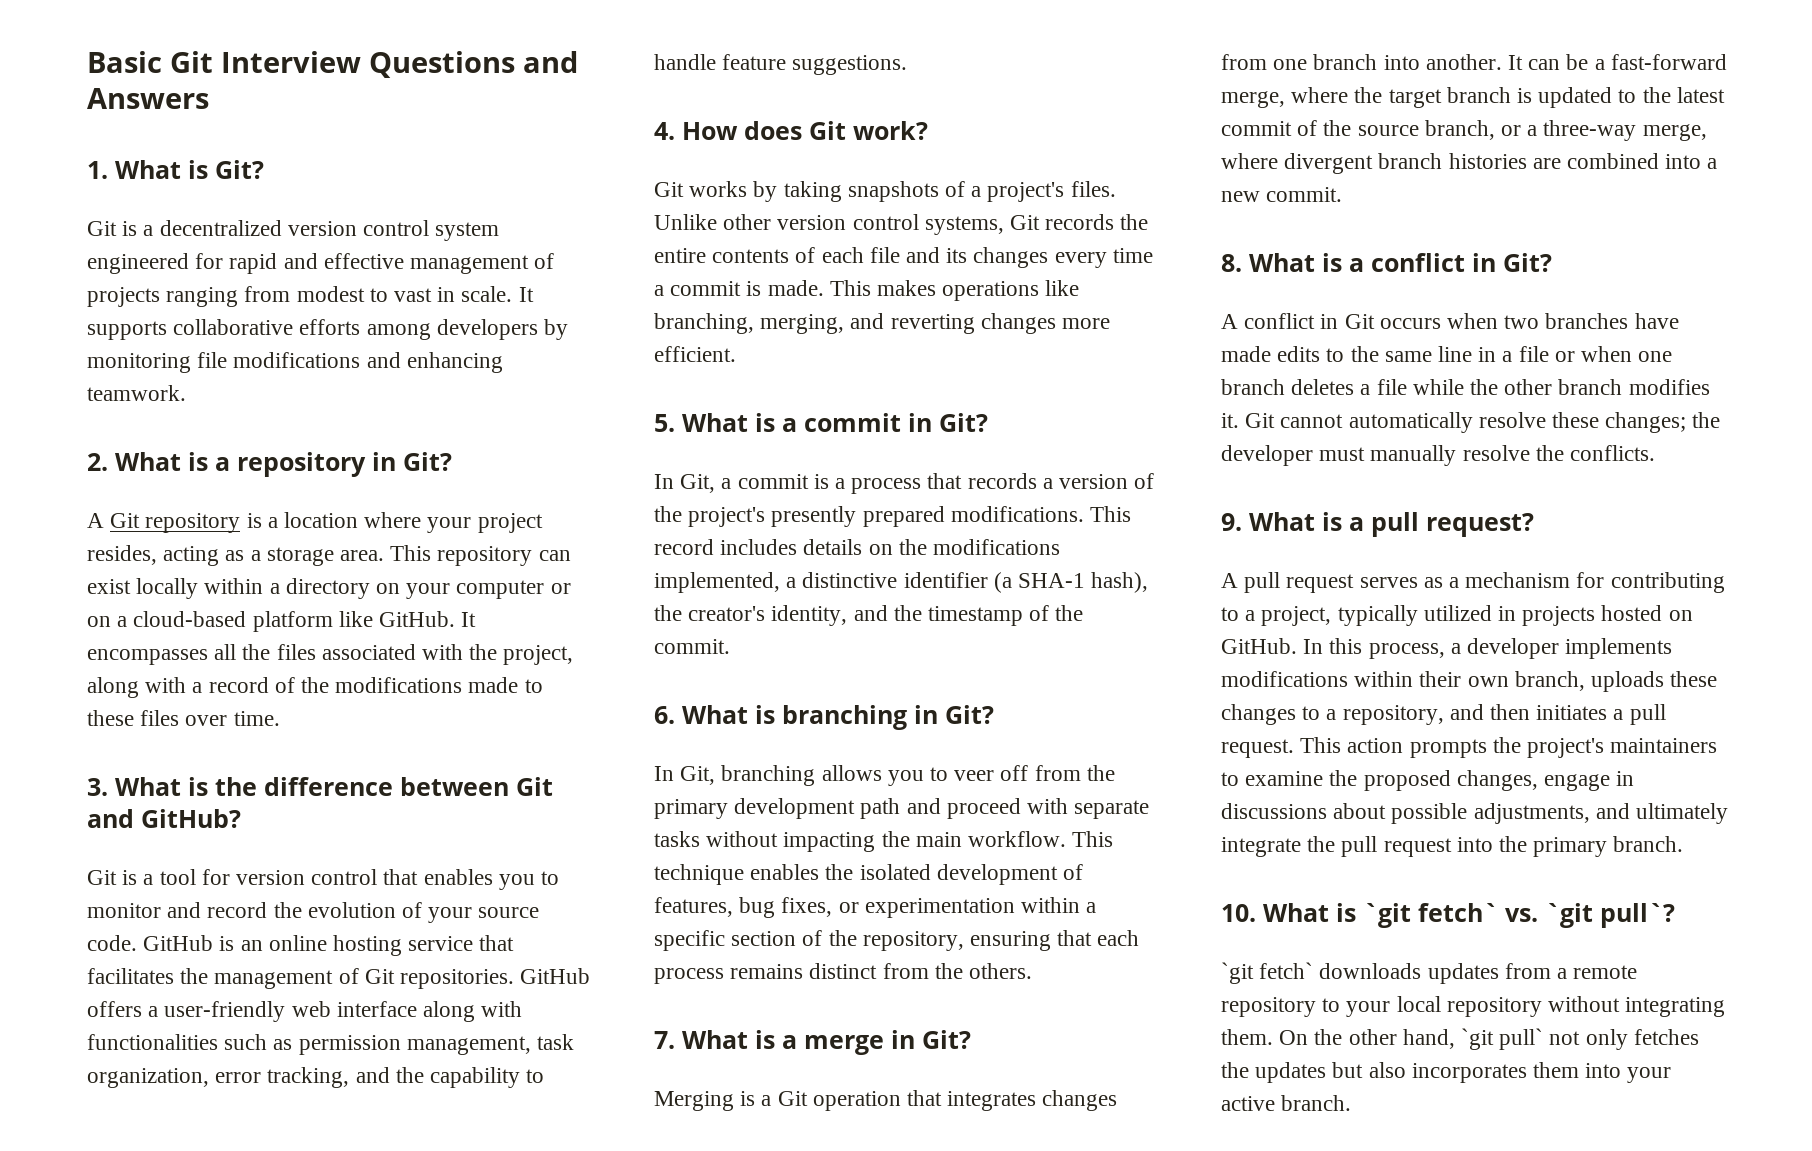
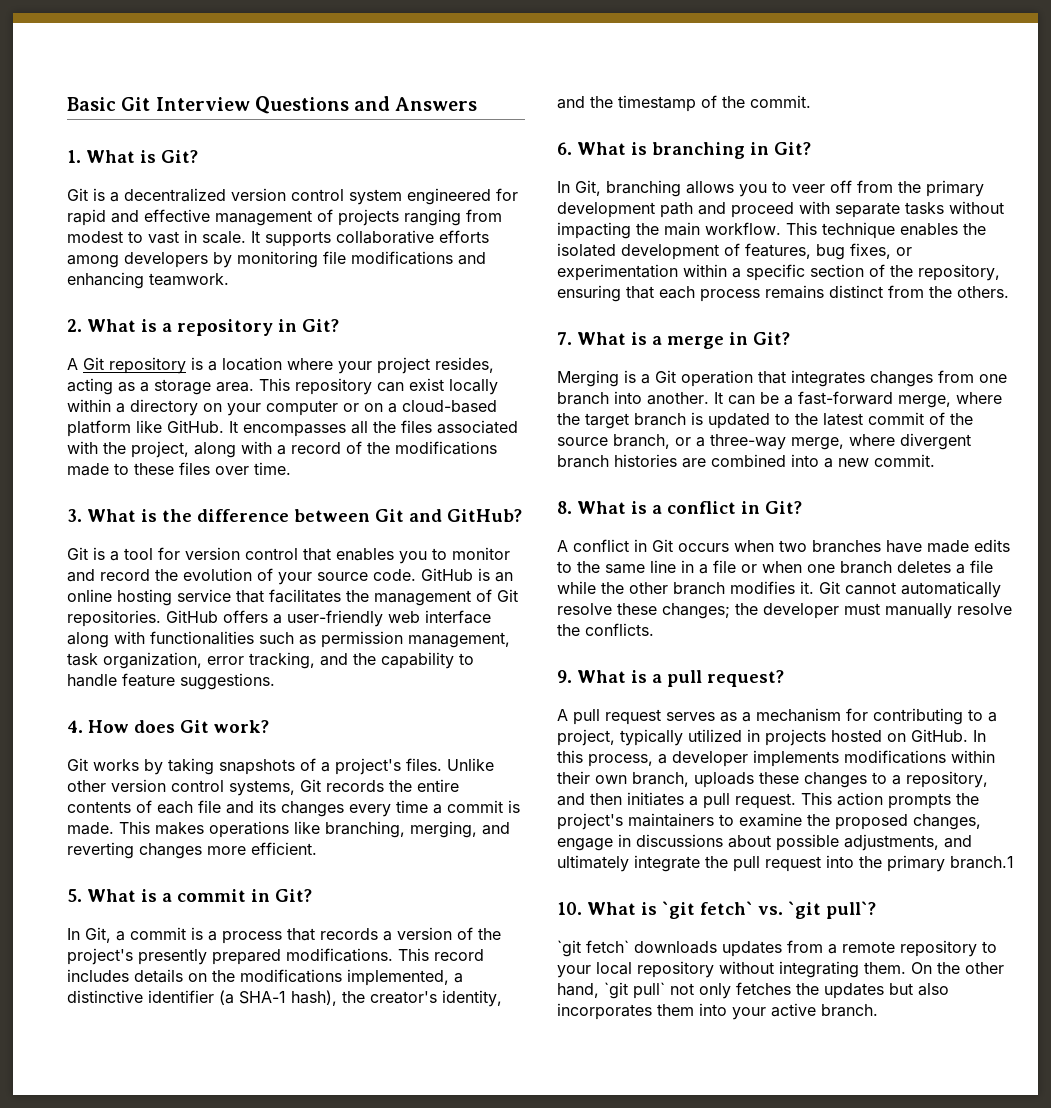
- This action prompts the project's maintainers to examine the proposed changes, engage in discussions about possible adjustments, and ultimately integrate the pull request into the primary branch.
+ This action prompts the project's maintainers to examine the proposed changes, engage in discussions about possible adjustments, and ultimately integrate the pull request into the primary branch.1

